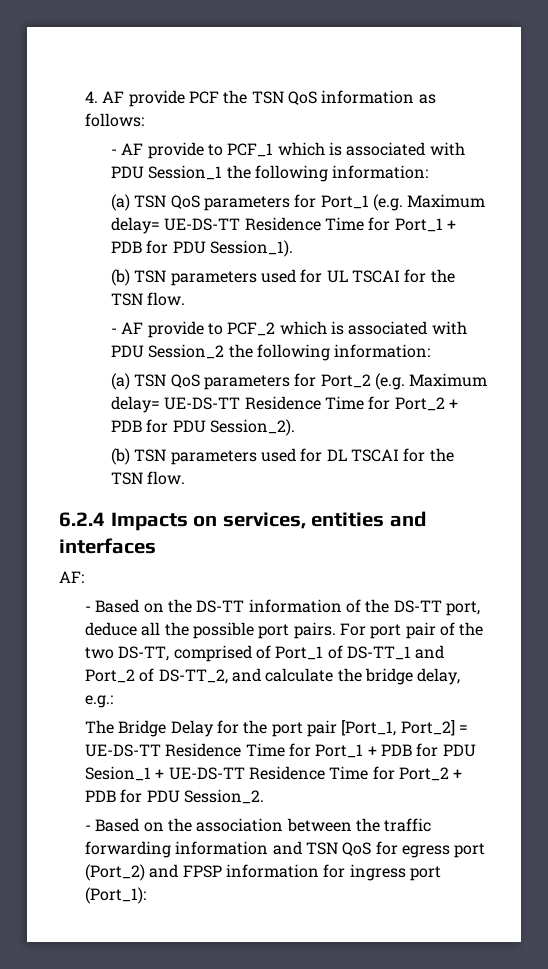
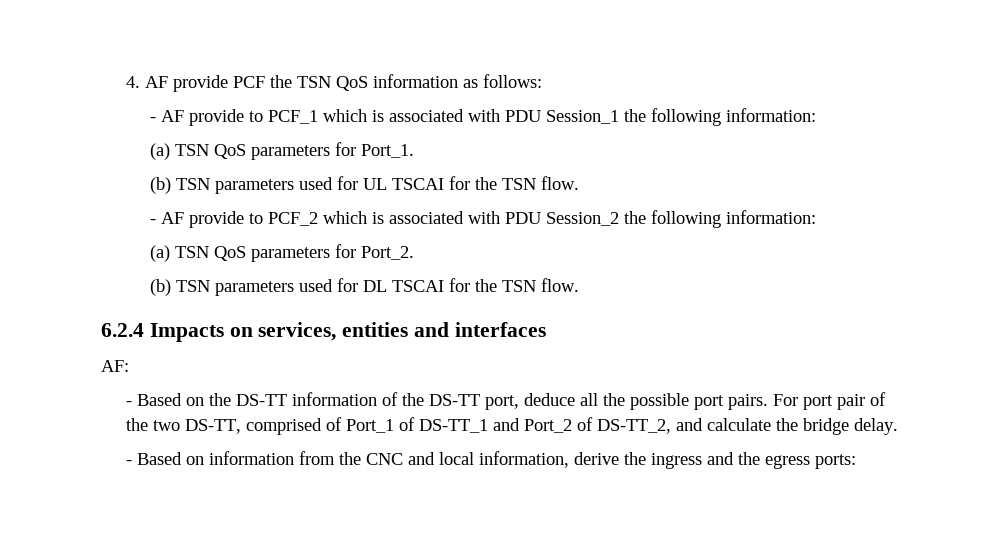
- (a) TSN QoS parameters for Port_1 (e.g. Maximum delay= UE-DS-TT Residence Time for Port_1 + PDB for PDU Session_1).
+ (a) TSN QoS parameters for Port_1.
- (a) TSN QoS parameters for Port_2 (e.g. Maximum delay= UE-DS-TT Residence Time for Port_2 + PDB for PDU Session_2).
+ (a) TSN QoS parameters for Port_2.
- For port pair of the two DS-TT, comprised of Port_1 of DS-TT_1 and Port_2 of DS-TT_2, and calculate the bridge delay, e.g.:
- The Bridge Delay for the port pair [Port_1, Port_2] = UE-DS-TT Residence Time for Port_1 + PDB for PDU Sesion_1 + UE-DS-TT Residence Time for Port_2 + PDB for PDU Session_2.
- - Based on the association between the traffic forwarding information and TSN QoS for egress port (Port_2) and FPSP information for ingress port (Port_1):
+ For port pair of the two DS-TT, comprised of Port_1 of DS-TT_1 and Port_2 of DS-TT_2, and calculate the bridge delay.
+ - Based on information from the CNC and local information, derive the ingress and the egress ports:

